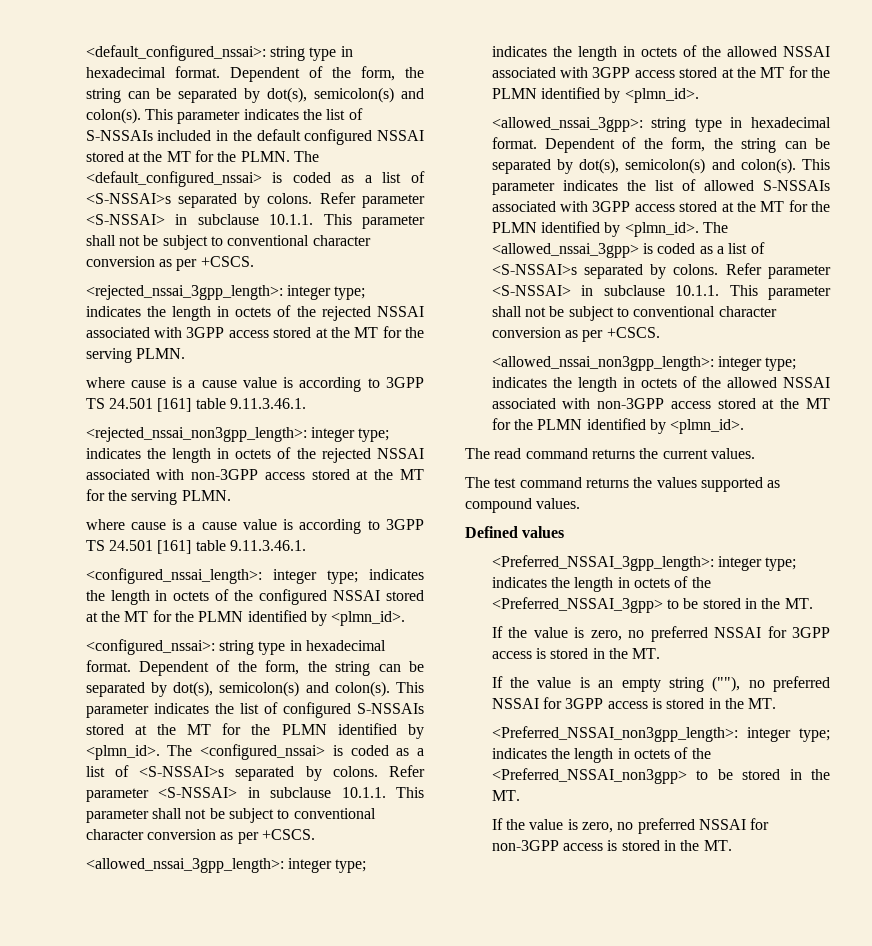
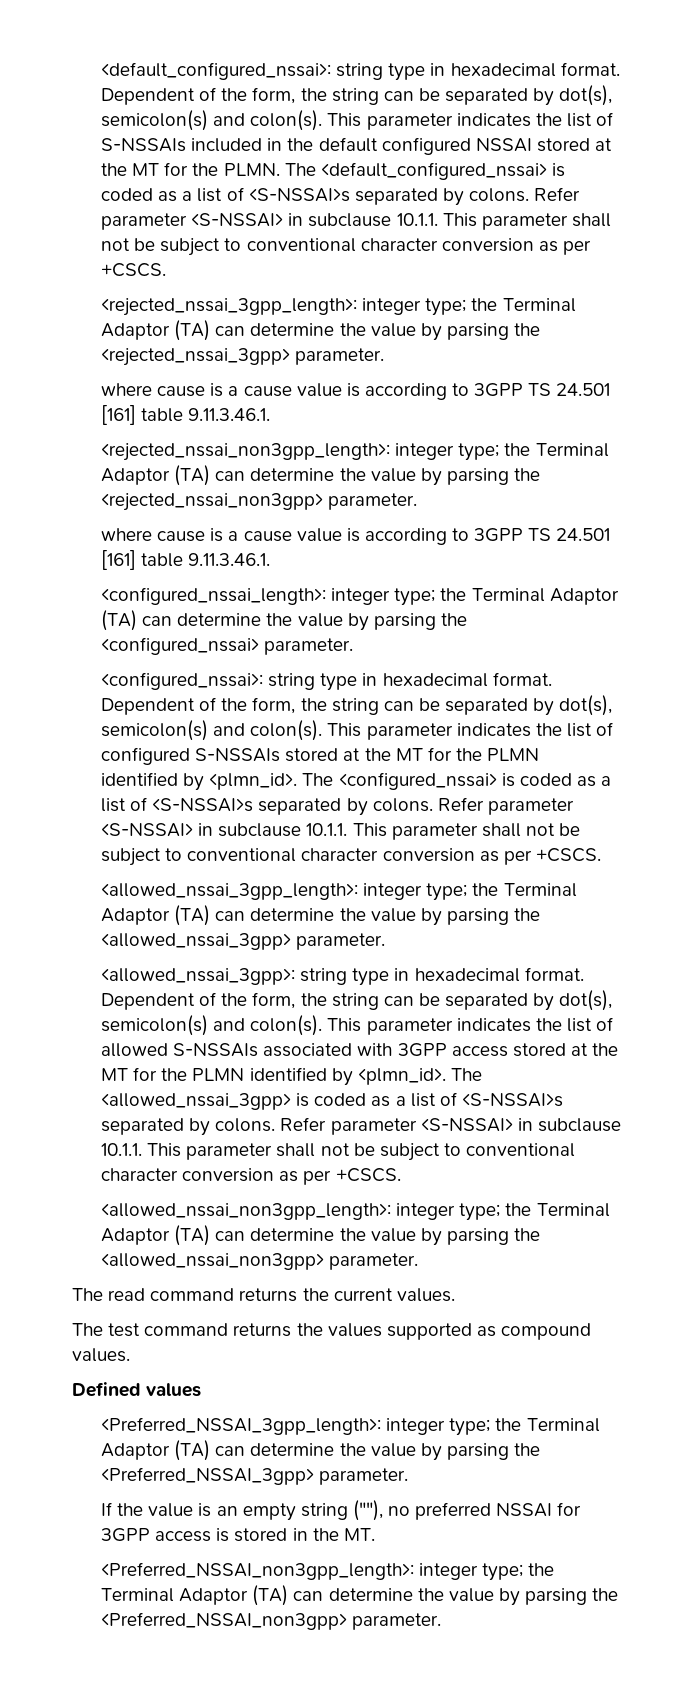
- <rejected_nssai_3gpp_length>: integer type; indicates the length in octets of the rejected NSSAI associated with 3GPP access stored at the MT for the serving PLMN.
+ <rejected_nssai_3gpp_length>: integer type; the Terminal Adaptor (TA) can determine the value by parsing the <rejected_nssai_3gpp> parameter.
- <rejected_nssai_non3gpp_length>: integer type; indicates the length in octets of the rejected NSSAI associated with non-3GPP access stored at the MT for the serving PLMN.
+ <rejected_nssai_non3gpp_length>: integer type; the Terminal Adaptor (TA) can determine the value by parsing the <rejected_nssai_non3gpp> parameter.
- <configured_nssai_length>: integer type; indicates the length in octets of the configured NSSAI stored at the MT for the PLMN identified by <plmn_id>.
+ <configured_nssai_length>: integer type; the Terminal Adaptor (TA) can determine the value by parsing the <configured_nssai> parameter.
- <allowed_nssai_3gpp_length>: integer type; indicates the length in octets of the allowed NSSAI associated with 3GPP access stored at the MT for the PLMN identified by <plmn_id>.
+ <allowed_nssai_3gpp_length>: integer type; the Terminal Adaptor (TA) can determine the value by parsing the <allowed_nssai_3gpp> parameter.
- <allowed_nssai_non3gpp_length>: integer type; indicates the length in octets of the allowed NSSAI associated with non-3GPP access stored at the MT for the PLMN identified by <plmn_id>.
+ <allowed_nssai_non3gpp_length>: integer type; the Terminal Adaptor (TA) can determine the value by parsing the <allowed_nssai_non3gpp> parameter.
- <Preferred_NSSAI_3gpp_length>: integer type; indicates the length in octets of the <Preferred_NSSAI_3gpp> to be stored in the MT.
- If the value is zero, no preferred NSSAI for 3GPP access is stored in the MT.
+ <Preferred_NSSAI_3gpp_length>: integer type; the Terminal Adaptor (TA) can determine the value by parsing the <Preferred_NSSAI_3gpp> parameter.
- <Preferred_NSSAI_non3gpp_length>: integer type; indicates the length in octets of the <Preferred_NSSAI_non3gpp> to be stored in the MT.
- If the value is zero, no preferred NSSAI for non-3GPP access is stored in the MT.
+ <Preferred_NSSAI_non3gpp_length>: integer type; the Terminal Adaptor (TA) can determine the value by parsing the <Preferred_NSSAI_non3gpp> parameter.

